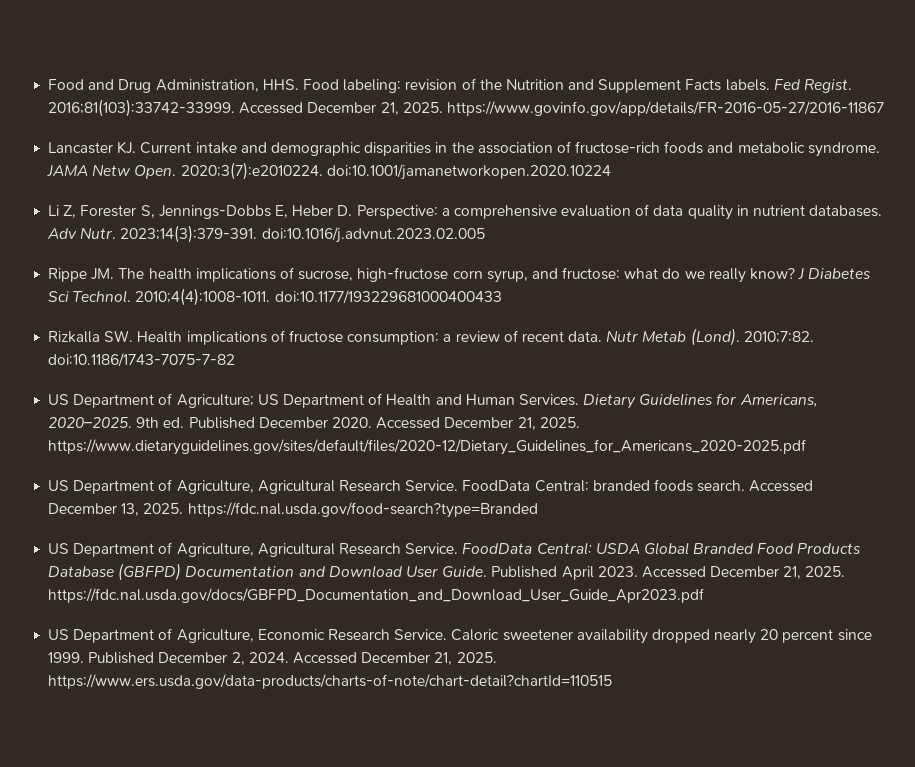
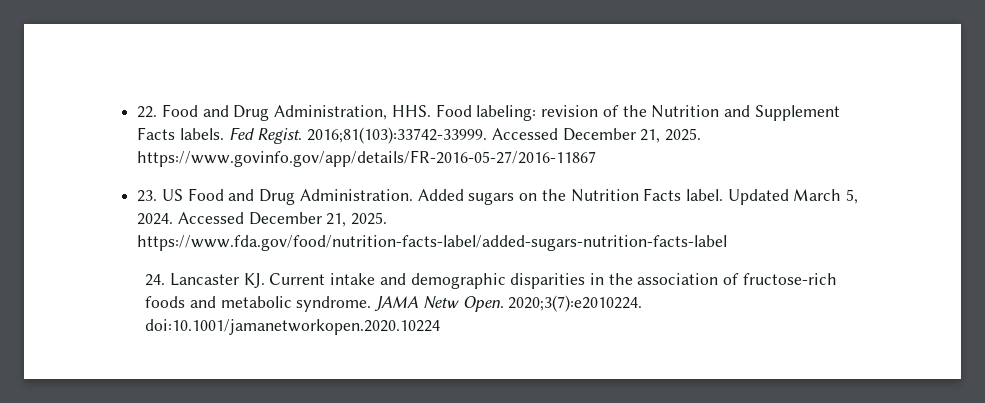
- Food and Drug Administration, HHS. Food labeling: revision of the Nutrition and Supplement Facts labels.
+ 22. Food and Drug Administration, HHS. Food labeling: revision of the Nutrition and Supplement Facts labels.
- Lancaster KJ. Current intake and demographic disparities in the association of fructose-rich foods and metabolic syndrome.
+ 23. US Food and Drug Administration. Added sugars on the Nutrition Facts label. Updated March 5, 2024. Accessed December 21, 2025. https://www.fda.gov/food/nutrition-facts-label/added-sugars-nutrition-facts-label
+ 24. Lancaster KJ. Current intake and demographic disparities in the association of fructose-rich foods and metabolic syndrome.
- Li Z, Forester S, Jennings-Dobbs E, Heber D. Perspective: a comprehensive evaluation of data quality in nutrient databases. Adv Nutr. 2023;14(3):379-391. doi:10.1016/j.advnut.2023.02.005
- Rippe JM. The health implications of sucrose, high-fructose corn syrup, and fructose: what do we really know? J Diabetes Sci Technol. 2010;4(4):1008-1011. doi:10.1177/193229681000400433
- Rizkalla SW. Health implications of fructose consumption: a review of recent data. Nutr Metab (Lond). 2010;7:82. doi:10.1186/1743-7075-7-82
- US Department of Agriculture; US Department of Health and Human Services. Dietary Guidelines for Americans, 2020–2025. 9th ed. Published December 2020. Accessed December 21, 2025. https://www.dietaryguidelines.gov/sites/default/files/2020-12/Dietary_Guidelines_for_Americans_2020-2025.pdf
- US Department of Agriculture, Agricultural Research Service. FoodData Central: branded foods search. Accessed December 13, 2025. https://fdc.nal.usda.gov/food-search?type=Branded
- US Department of Agriculture, Agricultural Research Service. FoodData Central: USDA Global Branded Food Products Database (GBFPD) Documentation and Download User Guide. Published April 2023. Accessed December 21, 2025. https://fdc.nal.usda.gov/docs/GBFPD_Documentation_and_Download_User_Guide_Apr2023.pdf
- US Department of Agriculture, Economic Research Service. Caloric sweetener availability dropped nearly 20 percent since 1999. Published December 2, 2024. Accessed December 21, 2025. https://www.ers.usda.gov/data-products/charts-of-note/chart-detail?chartId=110515

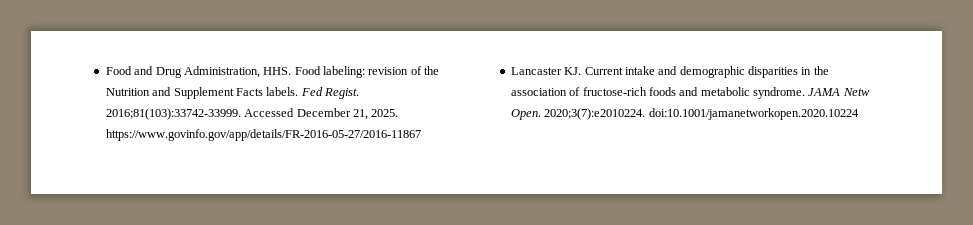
- 22. Food and Drug Administration, HHS. Food labeling: revision of the Nutrition and Supplement Facts labels.
+ Food and Drug Administration, HHS. Food labeling: revision of the Nutrition and Supplement Facts labels.
- 23. US Food and Drug Administration. Added sugars on the Nutrition Facts label. Updated March 5, 2024. Accessed December 21, 2025. https://www.fda.gov/food/nutrition-facts-label/added-sugars-nutrition-facts-label
- 24. Lancaster KJ. Current intake and demographic disparities in the association of fructose-rich foods and metabolic syndrome.
+ Lancaster KJ. Current intake and demographic disparities in the association of fructose-rich foods and metabolic syndrome.

